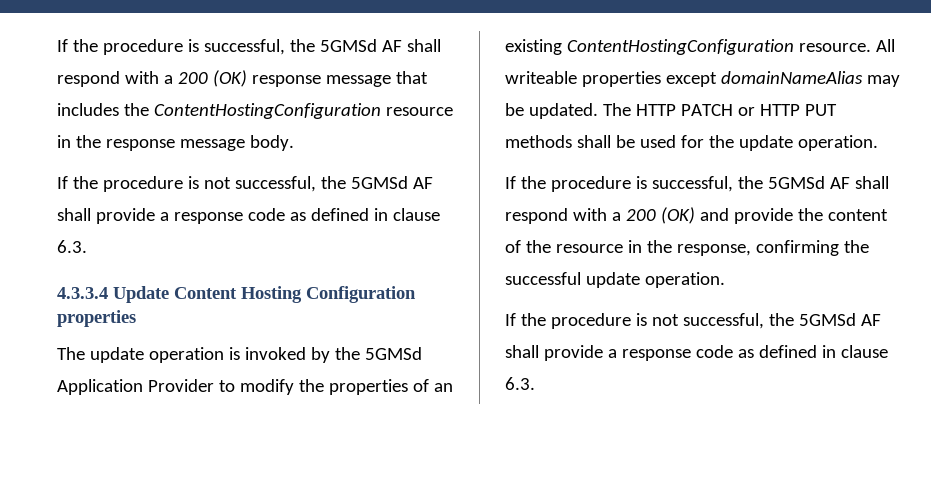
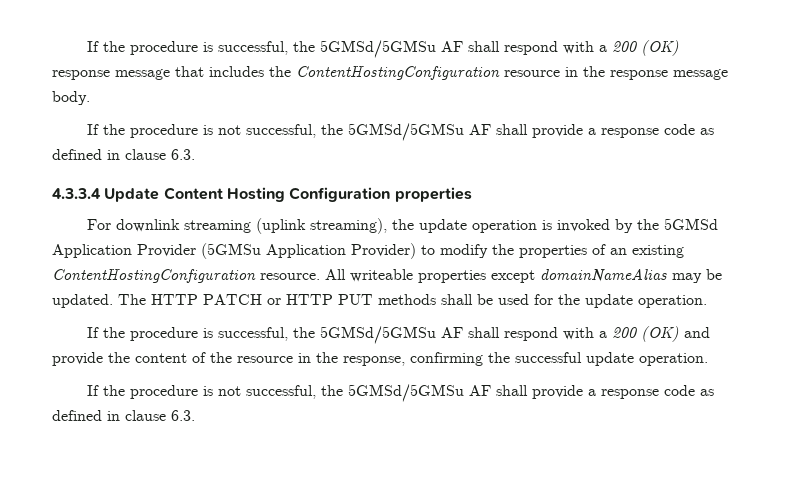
- If the procedure is successful, the 5GMSd AF shall respond with a 200 (OK) response message that includes the ContentHostingConfiguration resource in the response message body.
- If the procedure is not successful, the 5GMSd AF shall provide a response code as defined in clause 6.3.
+ If the procedure is successful, the 5GMSd/5GMSu AF shall respond with a 200 (OK) response message that includes the ContentHostingConfiguration resource in the response message body.
+ If the procedure is not successful, the 5GMSd/5GMSu AF shall provide a response code as defined in clause 6.3.
- The update operation is invoked by the 5GMSd Application Provider to modify the properties of an existing ContentHostingConfiguration resource.
+ For downlink streaming (uplink streaming), the update operation is invoked by the 5GMSd Application Provider (5GMSu Application Provider) to modify the properties of an existing ContentHostingConfiguration resource.
- If the procedure is successful, the 5GMSd AF shall respond with a 200 (OK) and provide the content of the resource in the response, confirming the successful update operation.
- If the procedure is not successful, the 5GMSd AF shall provide a response code as defined in clause 6.3.
+ If the procedure is successful, the 5GMSd/5GMSu AF shall respond with a 200 (OK) and provide the content of the resource in the response, confirming the successful update operation.
+ If the procedure is not successful, the 5GMSd/5GMSu AF shall provide a response code as defined in clause 6.3.

